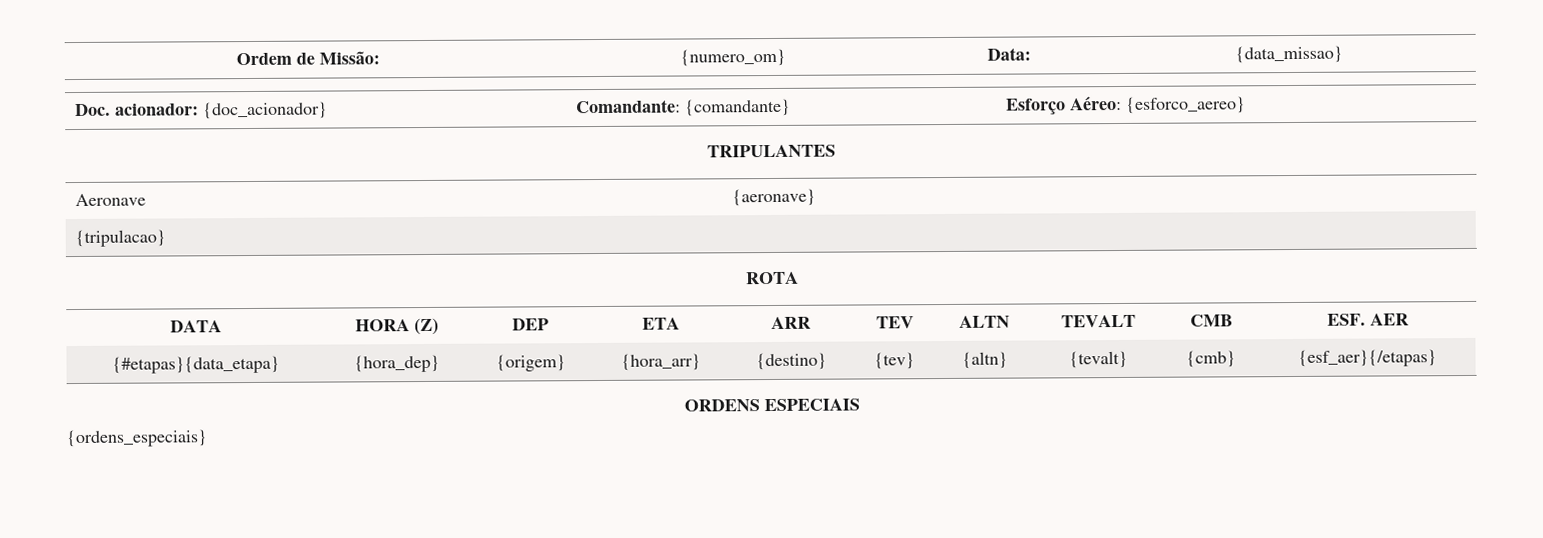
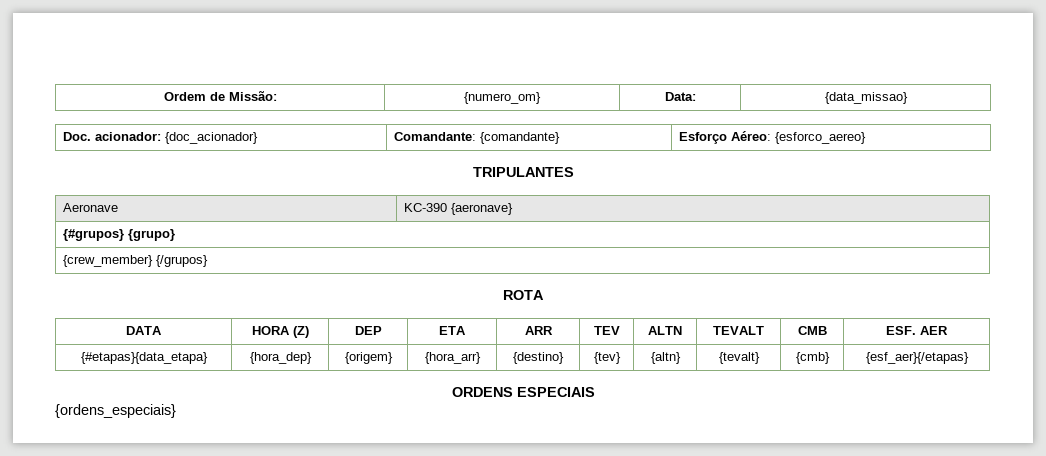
- Aeronave | {aeronave}
+ Aeronave | KC-390 {aeronave}
- {tripulacao}
+ {#grupos} {grupo}
+ {crew_member} {/grupos}

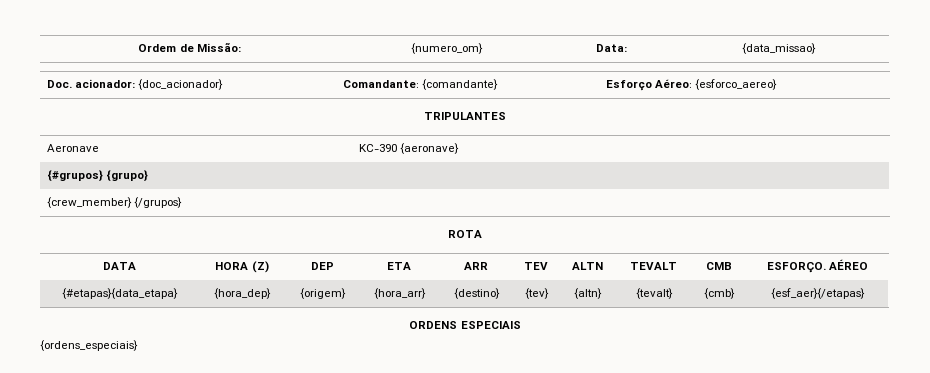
- DATA | HORA (Z) | DEP | ETA | ARR | TEV | ALTN | TEVALT | CMB | ESF. AER
+ DATA | HORA (Z) | DEP | ETA | ARR | TEV | ALTN | TEVALT | CMB | ESFORÇO. AÉREO

